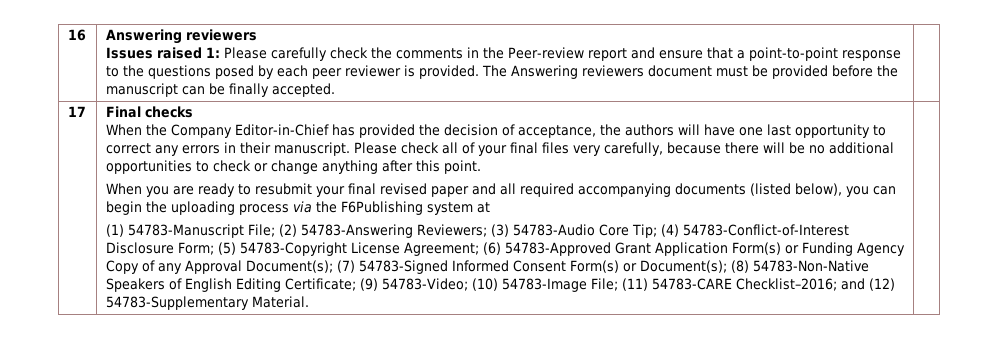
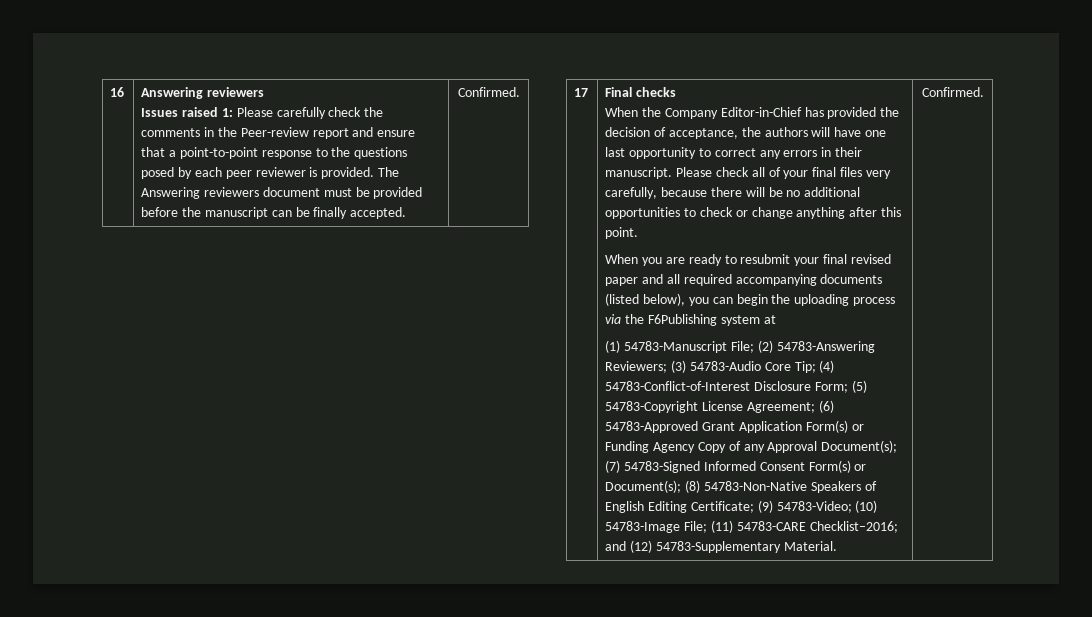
- The Answering reviewers document must be provided before the manuscript can be finally accepted.
+ The Answering reviewers document must be provided before the manuscript can be finally accepted. | Confirmed.
- (1) 54783-Manuscript File; (2) 54783-Answering Reviewers; (3) 54783-Audio Core Tip; (4) 54783-Conflict-of-Interest Disclosure Form; (5) 54783-Copyright License Agreement; (6) 54783-Approved Grant Application Form(s) or Funding Agency Copy of any Approval Document(s); (7) 54783-Signed Informed Consent Form(s) or Document(s); (8) 54783-Non-Native Speakers of English Editing Certificate; (9) 54783-Video; (10) 54783-Image File; (11) 54783-CARE Checklist–2016; and (12) 54783-Supplementary Material.
+ (1) 54783-Manuscript File; (2) 54783-Answering Reviewers; (3) 54783-Audio Core Tip; (4) 54783-Conflict-of-Interest Disclosure Form; (5) 54783-Copyright License Agreement; (6) 54783-Approved Grant Application Form(s) or Funding Agency Copy of any Approval Document(s); (7) 54783-Signed Informed Consent Form(s) or Document(s); (8) 54783-Non-Native Speakers of English Editing Certificate; (9) 54783-Video; (10) 54783-Image File; (11) 54783-CARE Checklist–2016; and (12) 54783-Supplementary Material. | Confirmed.

